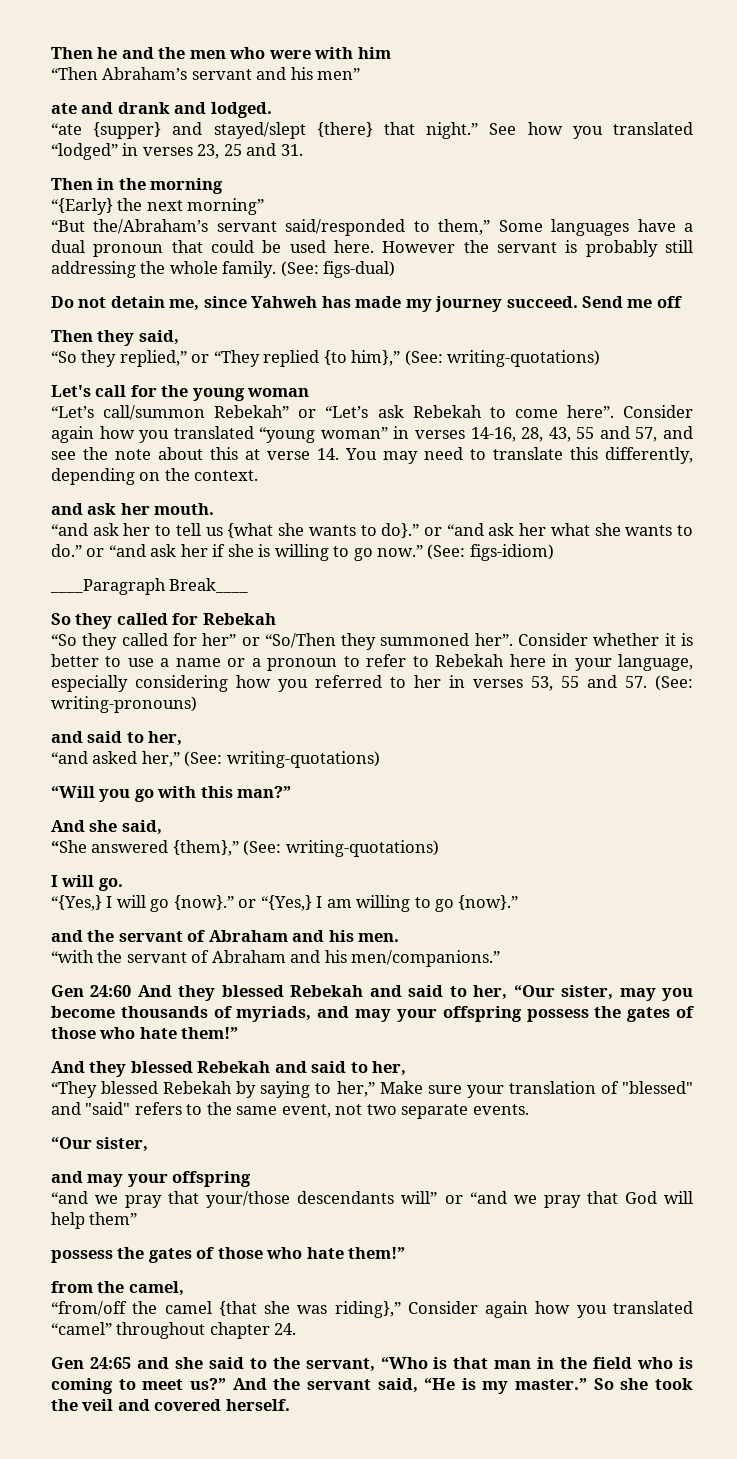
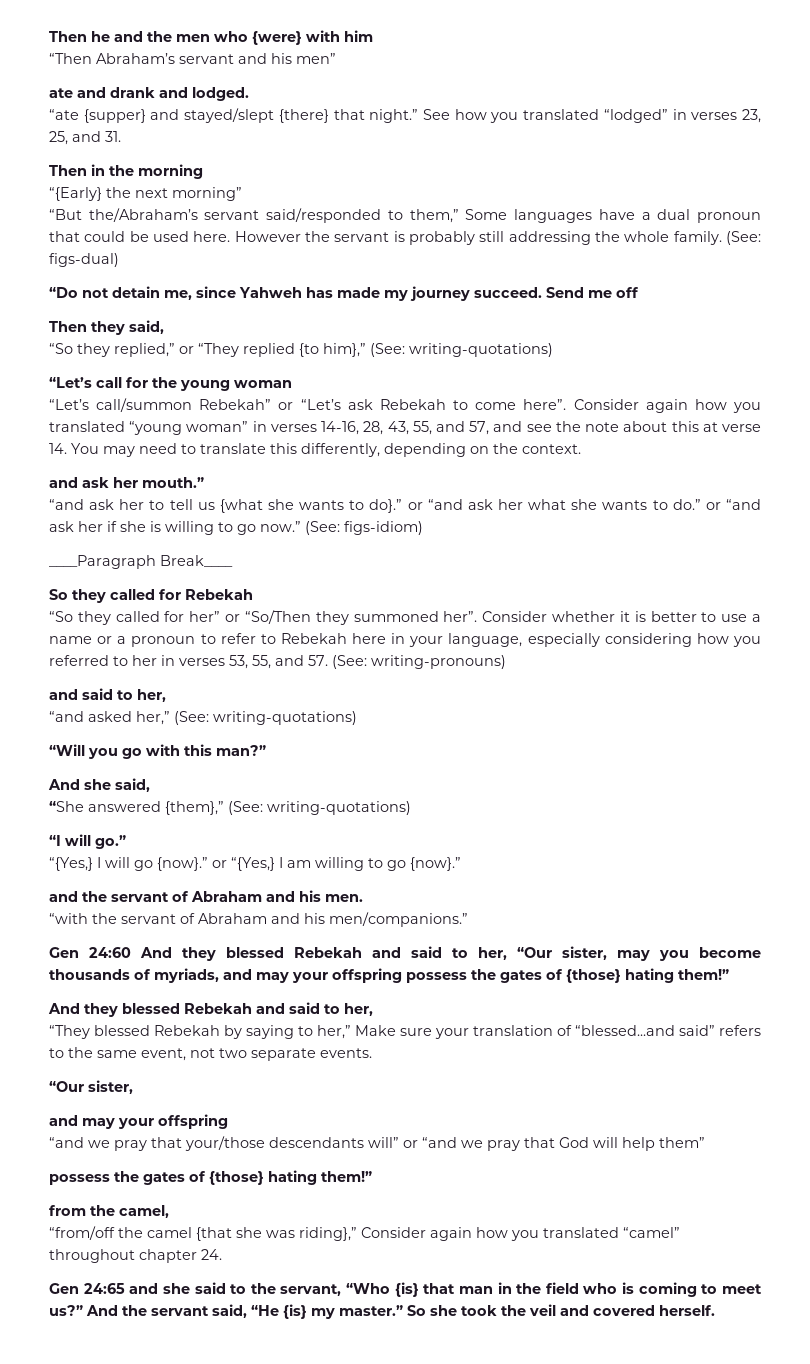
- Then he and the men who were with him
+ Then he and the men who {were} with him
- See how you translated “lodged” in verses 23, 25 and 31.
+ See how you translated “lodged” in verses 23, 25, and 31.
- Do not detain me, since Yahweh has made my journey succeed.
+ “Do not detain me, since Yahweh has made my journey succeed.
- Let's call for the young woman
+ “Let’s call for the young woman
- Consider again how you translated “young woman” in verses 14-16, 28, 43, 55 and 57, and see the note about this at verse 14. You may need to translate this differently, depending on the context.
+ Consider again how you translated “young woman” in verses 14-16, 28, 43, 55, and 57, and see the note about this at verse 14. You may need to translate this differently, depending on the context.
- and ask her mouth.
+ and ask her mouth.”
- Consider whether it is better to use a name or a pronoun to refer to Rebekah here in your language, especially considering how you referred to her in verses 53, 55 and 57. (See: writing-pronouns)
+ Consider whether it is better to use a name or a pronoun to refer to Rebekah here in your language, especially considering how you referred to her in verses 53, 55, and 57. (See: writing-pronouns)
- I will go.
+ “I will go.”
- Gen 24:60 And they blessed Rebekah and said to her, “Our sister, may you become thousands of myriads, and may your offspring possess the gates of those who hate them!”
+ Gen 24:60 And they blessed Rebekah and said to her, “Our sister, may you become thousands of myriads, and may your offspring possess the gates of {those} hating them!”
- “They blessed Rebekah by saying to her,” Make sure your translation of "blessed" and "said" refers to the same event, not two separate events.
+ “They blessed Rebekah by saying to her,” Make sure your translation of “blessed...and said” refers to the same event, not two separate events.
  “and we pray that your/those descendants will” or “and we pray that God will help them”
- possess the gates of those who hate them!”
+ possess the gates of {those} hating them!”
- Gen 24:65 and she said to the servant, “Who is that man in the field who is coming to meet us?”
+ Gen 24:65 and she said to the servant, “Who {is} that man in the field who is coming to meet us?”
- And the servant said, “He is my master.”
+ And the servant said, “He {is} my master.”

